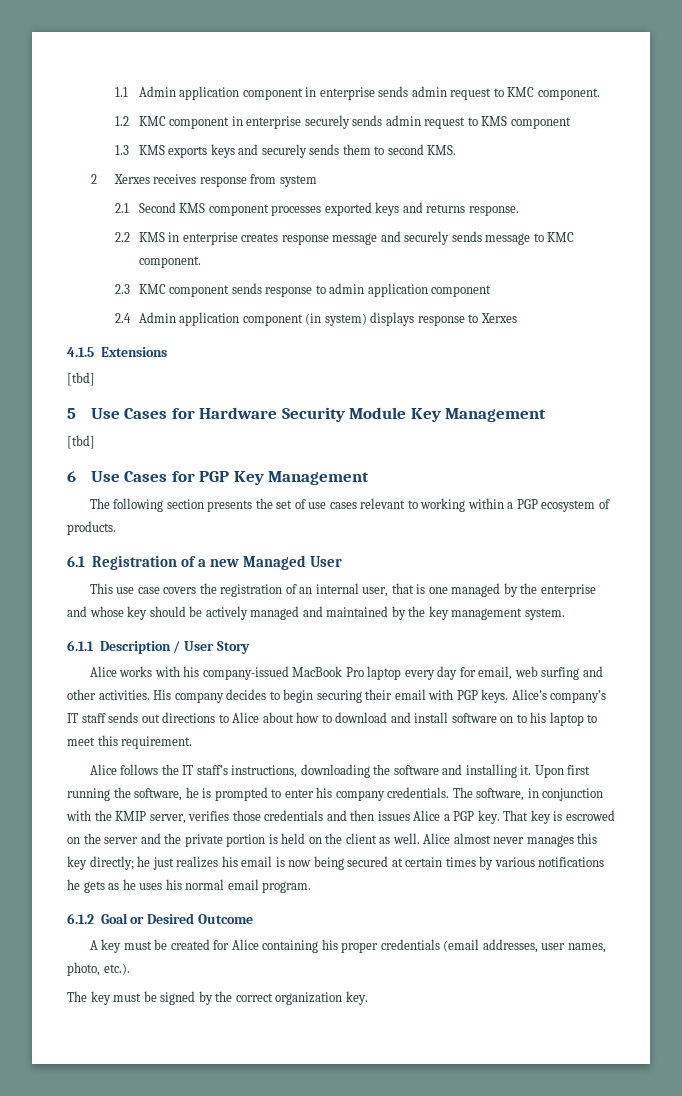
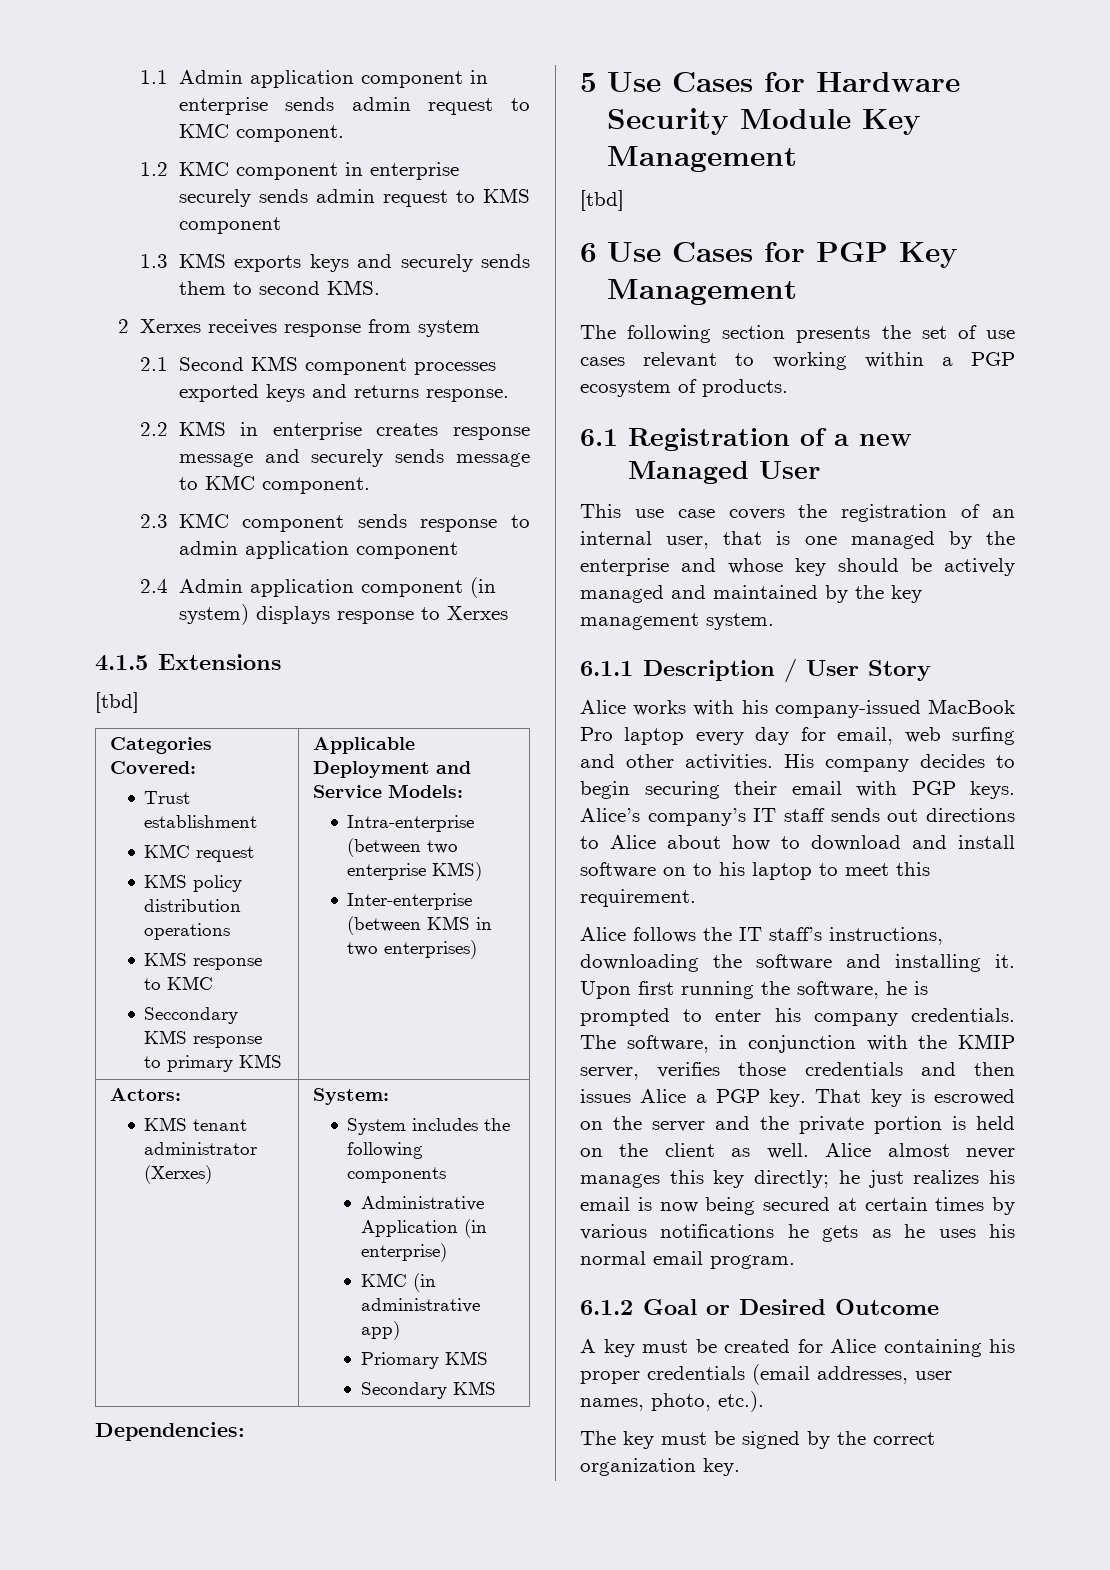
+ Categories Covered:
+ Trust establishment
+ KMC request
+ KMS policy distribution operations
+ KMS response to KMC
+ Seccondary KMS response to primary KMS | Applicable Deployment and Service Models:
+ Intra-enterprise (between two enterprise KMS)
+ Inter-enterprise (between KMS in two enterprises)
+ Actors:
+ KMS tenant administrator (Xerxes) | System:
+ System includes the following components
+ Administrative Application (in enterprise)
+ KMC (in administrative app)
+ Priomary KMS
+ Secondary KMS
+ Dependencies:

